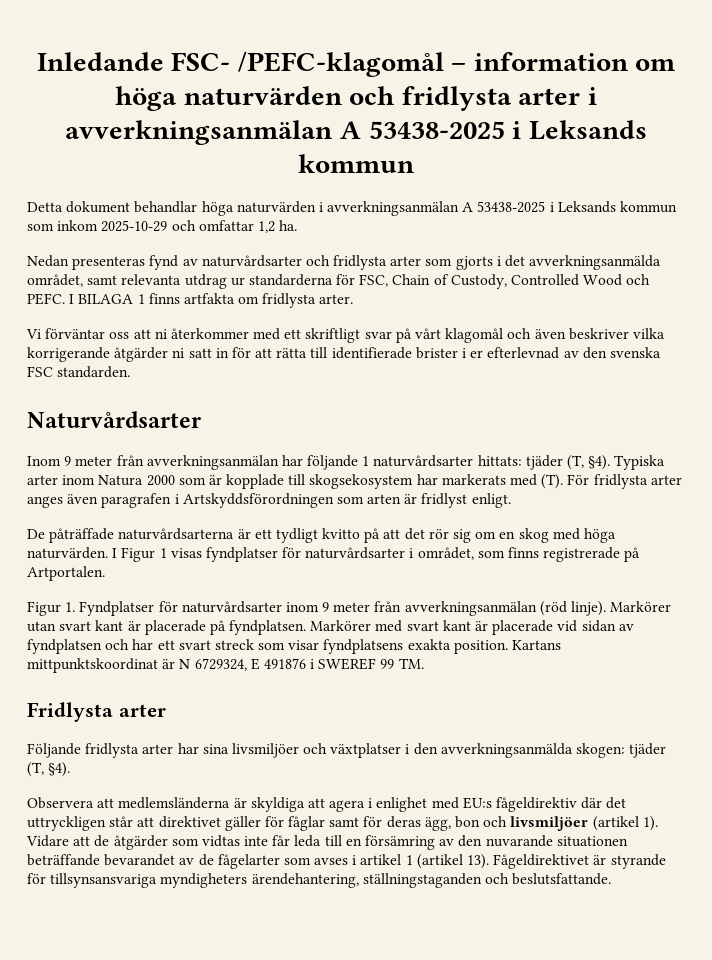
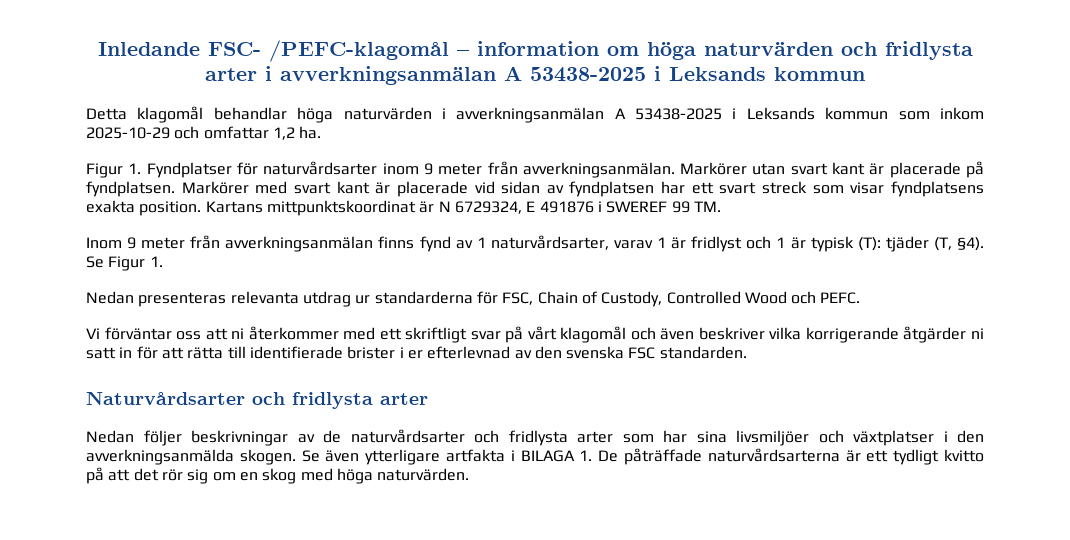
- Detta dokument behandlar höga naturvärden i avverkningsanmälan A 53438-2025 i Leksands kommun som inkom 2025-10-29 och omfattar 1,2 ha.
+ Detta klagomål behandlar höga naturvärden i avverkningsanmälan A 53438-2025 i Leksands kommun som inkom 2025-10-29 och omfattar 1,2 ha.
- Nedan presenteras fynd av naturvårdsarter och fridlysta arter som gjorts i det avverkningsanmälda området, samt relevanta utdrag ur standarderna för FSC, Chain of Custody, Controlled Wood och PEFC. I BILAGA 1 finns artfakta om fridlysta arter.
+ Figur 1. Fyndplatser för naturvårdsarter inom 9 meter från avverkningsanmälan. Markörer utan svart kant är placerade på fyndplatsen. Markörer med svart kant är placerade vid sidan av fyndplatsen har ett svart streck som visar fyndplatsens exakta position. Kartans mittpunktskoordinat är N 6729324, E 491876 i SWEREF 99 TM.
+ Inom 9 meter från avverkningsanmälan finns fynd av 1 naturvårdsarter, varav 1 är fridlyst och 1 är typisk (T): tjäder (T, §4). Se Figur 1.
+ Nedan presenteras relevanta utdrag ur standarderna för FSC, Chain of Custody, Controlled Wood och PEFC.
- Naturvårdsarter
- Inom 9 meter från avverkningsanmälan har följande 1 naturvårdsarter hittats: tjäder (T, §4). Typiska arter inom Natura 2000 som är kopplade till skogsekosystem har markerats med (T). För fridlysta arter anges även paragrafen i Artskyddsförordningen som arten är fridlyst enligt.
- De påträffade naturvårdsarterna är ett tydligt kvitto på att det rör sig om en skog med höga naturvärden. I Figur 1 visas fyndplatser för naturvårdsarter i området, som finns registrerade på Artportalen.
- Figur 1. Fyndplatser för naturvårdsarter inom 9 meter från avverkningsanmälan (röd linje). Markörer utan svart kant är placerade på fyndplatsen. Markörer med svart kant är placerade vid sidan av fyndplatsen och har ett svart streck som visar fyndplatsens exakta position. Kartans mittpunktskoordinat är N 6729324, E 491876 i SWEREF 99 TM.
- Fridlysta arter
- Följande fridlysta arter har sina livsmiljöer och växtplatser i den avverkningsanmälda skogen: tjäder (T, §4).
- Observera att medlemsländerna är skyldiga att agera i enlighet med EU:s fågeldirektiv där det uttryckligen står att direktivet gäller för fåglar samt för deras ägg, bon och livsmiljöer (artikel 1). Vidare att de åtgärder som vidtas inte får leda till en försämring av den nuvarande situationen beträffande bevarandet av de fågelarter som avses i artikel 1 (artikel 13). Fågeldirektivet är styrande för tillsynsansvariga myndigheters ärendehantering, ställningstaganden och beslutsfattande.
+ Naturvårdsarter och fridlysta arter
+ Nedan följer beskrivningar av de naturvårdsarter och fridlysta arter som har sina livsmiljöer och växtplatser i den avverkningsanmälda skogen. Se även ytterligare artfakta i BILAGA 1. De påträffade naturvårdsarterna är ett tydligt kvitto på att det rör sig om en skog med höga naturvärden.

